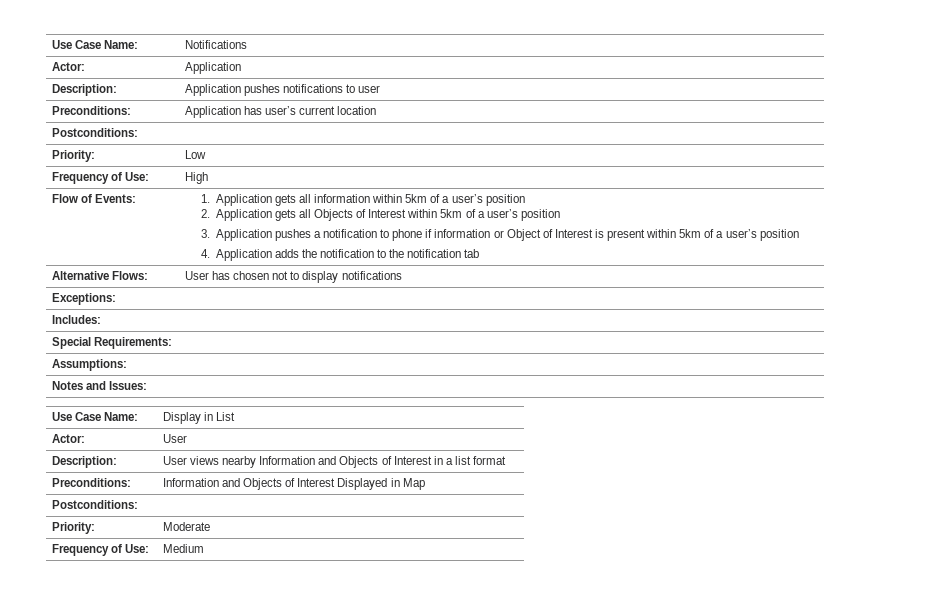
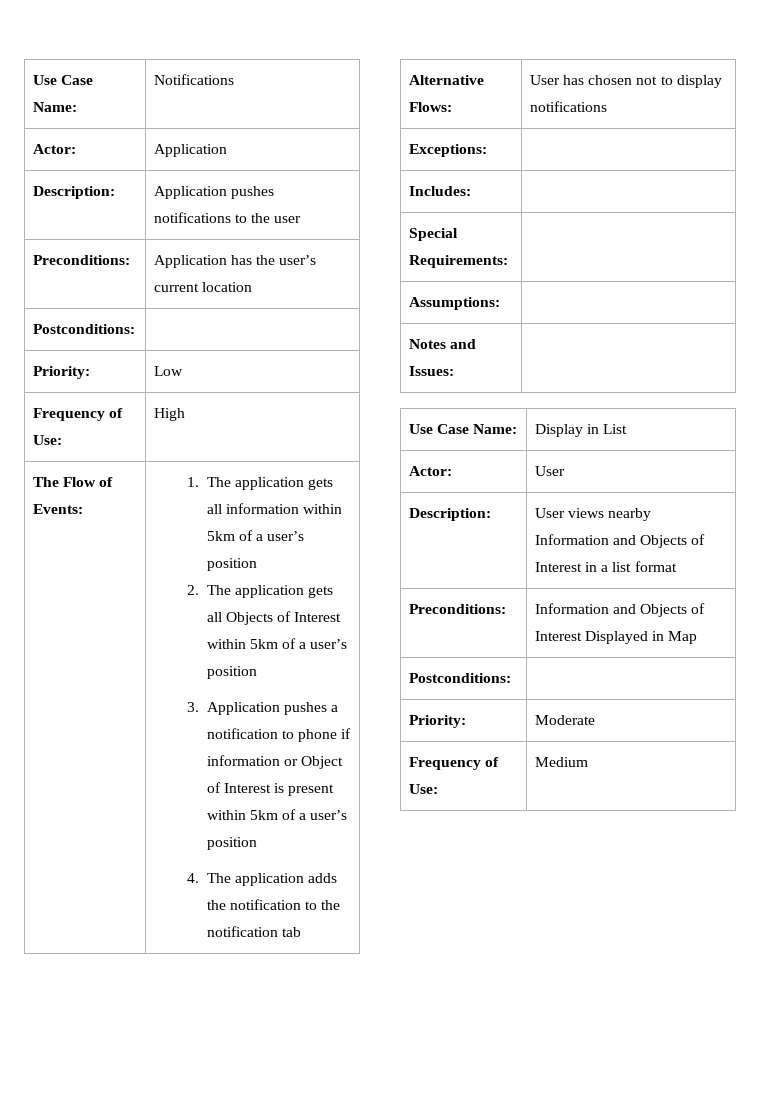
- Description: | Application pushes notifications to user
+ Description: | Application pushes notifications to the user
- Preconditions: | Application has user’s current location
+ Preconditions: | Application has the user’s current location
- Flow of Events:
+ The Flow of Events:
- 1. Application gets all information within 5km of a user’s position
+ 1. The application gets all information within 5km of a user’s position
- 2. Application gets all Objects of Interest within 5km of a user’s position
+ 2. The application gets all Objects of Interest within 5km of a user’s position
- 4. Application adds the notification to the notification tab
+ 4. The application adds the notification to the notification tab

